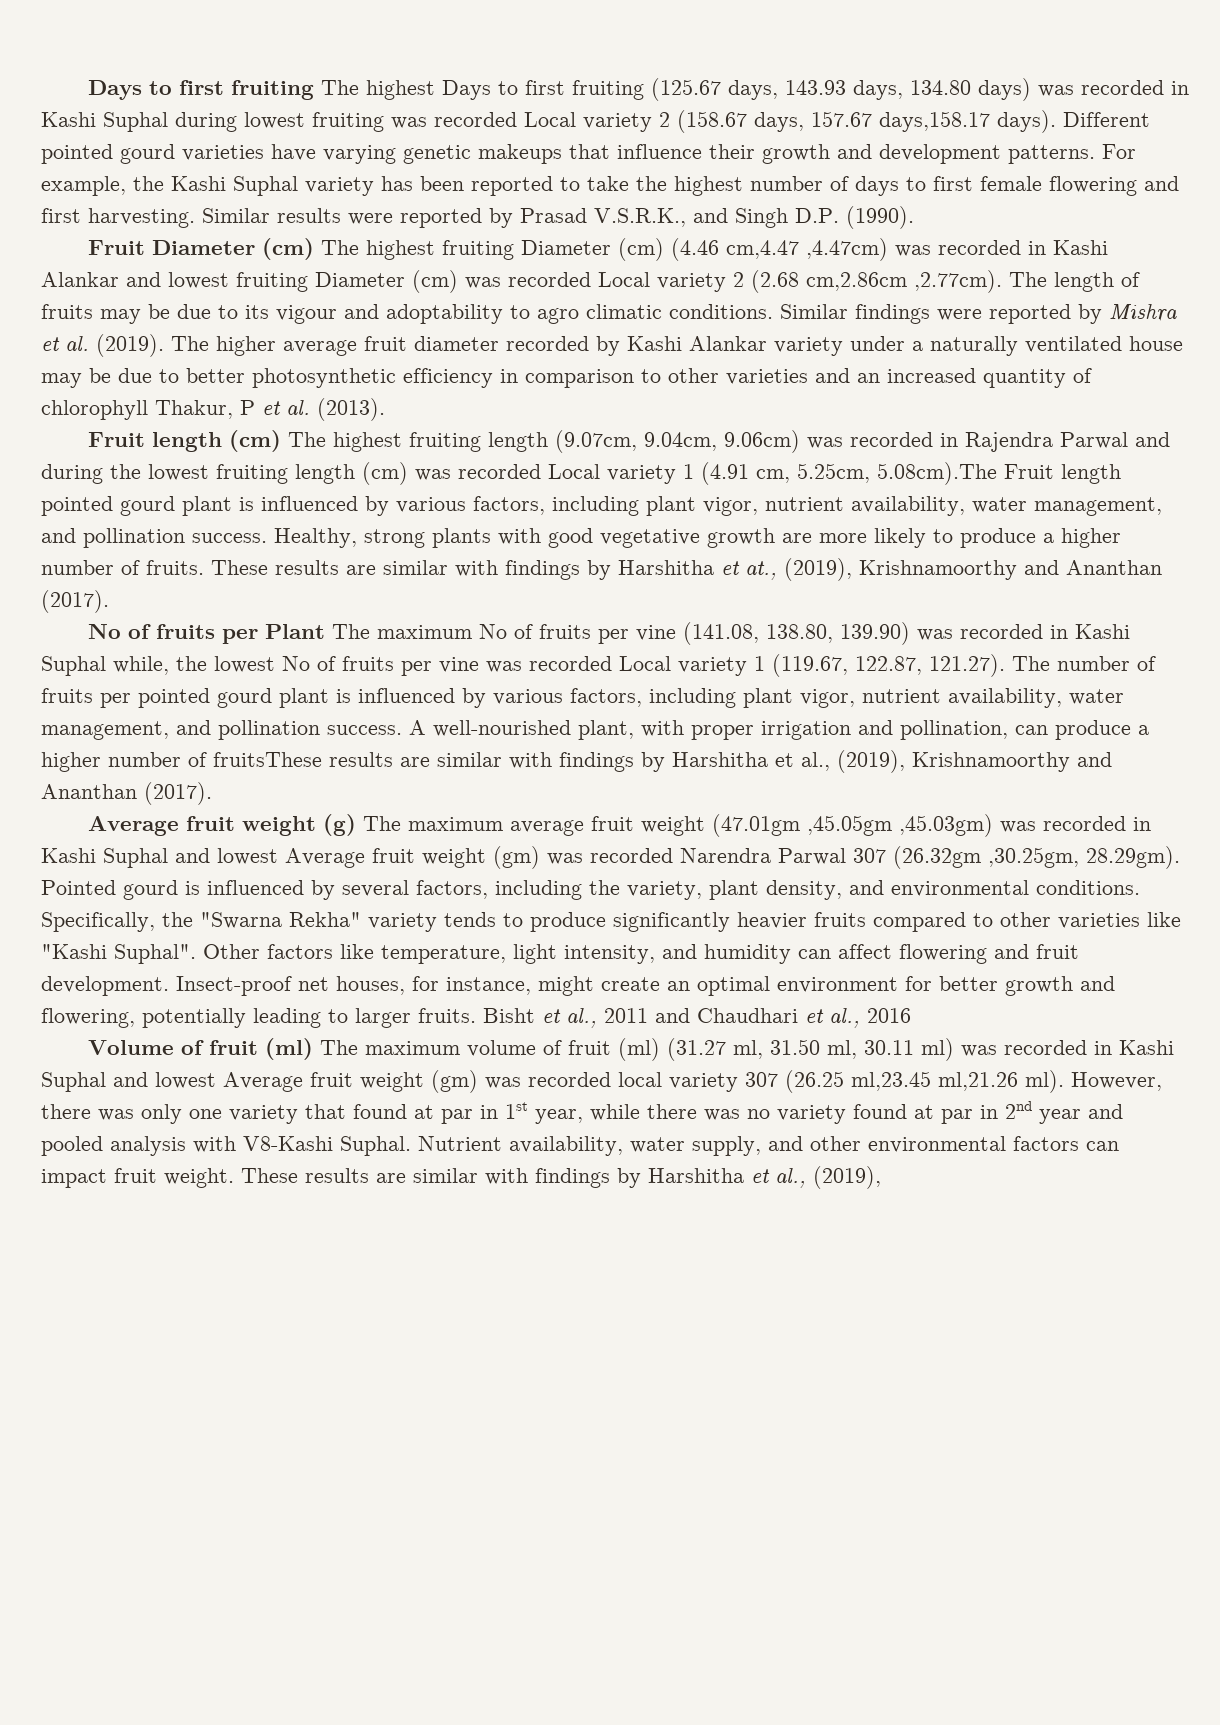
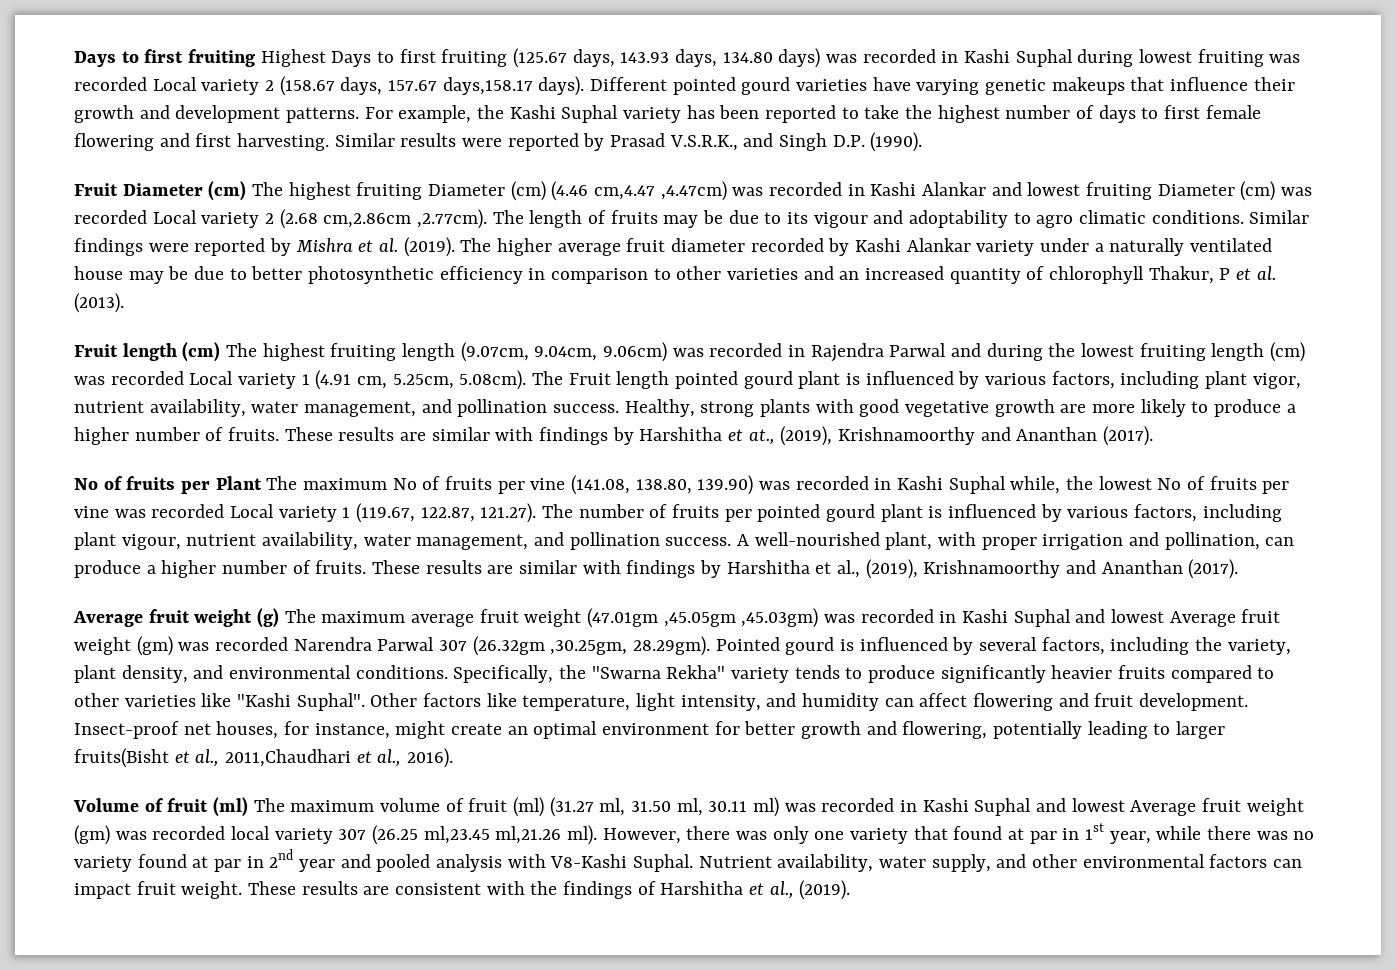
- Days to first fruiting The highest Days to first fruiting (125.67 days, 143.93 days, 134.80 days) was recorded in Kashi Suphal during lowest fruiting was recorded Local variety 2 (158.67 days, 157.67 days,158.17 days).
+ Days to first fruiting Highest Days to first fruiting (125.67 days, 143.93 days, 134.80 days) was recorded in Kashi Suphal during lowest fruiting was recorded Local variety 2 (158.67 days, 157.67 days,158.17 days).
- Fruit length (cm) The highest fruiting length (9.07cm, 9.04cm, 9.06cm) was recorded in Rajendra Parwal and during the lowest fruiting length (cm) was recorded Local variety 1 (4.91 cm, 5.25cm, 5.08cm).The Fruit length pointed gourd plant is influenced by various factors, including plant vigor, nutrient availability, water management, and pollination success.
+ Fruit length (cm) The highest fruiting length (9.07cm, 9.04cm, 9.06cm) was recorded in Rajendra Parwal and during the lowest fruiting length (cm) was recorded Local variety 1 (4.91 cm, 5.25cm, 5.08cm). The Fruit length pointed gourd plant is influenced by various factors, including plant vigor, nutrient availability, water management, and pollination success.
- No of fruits per Plant The maximum No of fruits per vine (141.08, 138.80, 139.90) was recorded in Kashi Suphal while, the lowest No of fruits per vine was recorded Local variety 1 (119.67, 122.87, 121.27). The number of fruits per pointed gourd plant is influenced by various factors, including plant vigor, nutrient availability, water management, and pollination success.
+ No of fruits per Plant The maximum No of fruits per vine (141.08, 138.80, 139.90) was recorded in Kashi Suphal while, the lowest No of fruits per vine was recorded Local variety 1 (119.67, 122.87, 121.27). The number of fruits per pointed gourd plant is influenced by various factors, including plant vigour, nutrient availability, water management, and pollination success.
- A well-nourished plant, with proper irrigation and pollination, can produce a higher number of fruitsThese results are similar with findings by Harshitha et al., (2019), Krishnamoorthy and Ananthan (2017).
+ A well-nourished plant, with proper irrigation and pollination, can produce a higher number of fruits. These results are similar with findings by Harshitha et al., (2019), Krishnamoorthy and Ananthan (2017).
- Insect-proof net houses, for instance, might create an optimal environment for better growth and flowering, potentially leading to larger fruits. Bisht et al., 2011 and Chaudhari et al., 2016
+ Insect-proof net houses, for instance, might create an optimal environment for better growth and flowering, potentially leading to larger fruits(Bisht et al., 2011,Chaudhari et al., 2016).
- These results are similar with findings by Harshitha et al., (2019),
+ These results are consistent with the findings of Harshitha et al., (2019).

